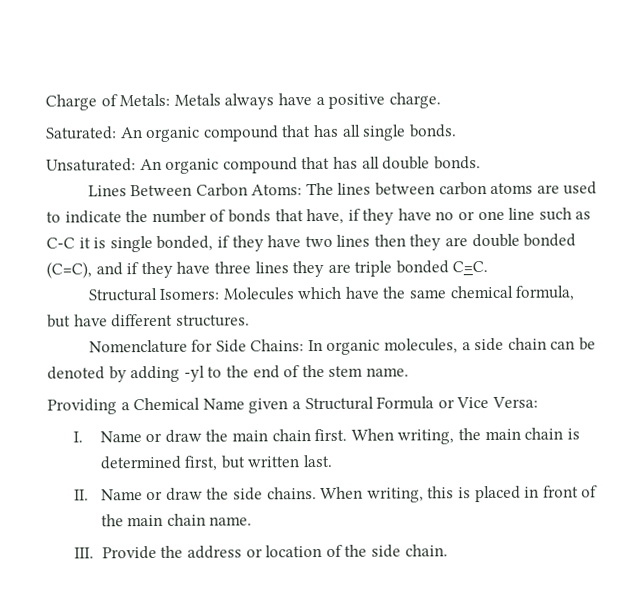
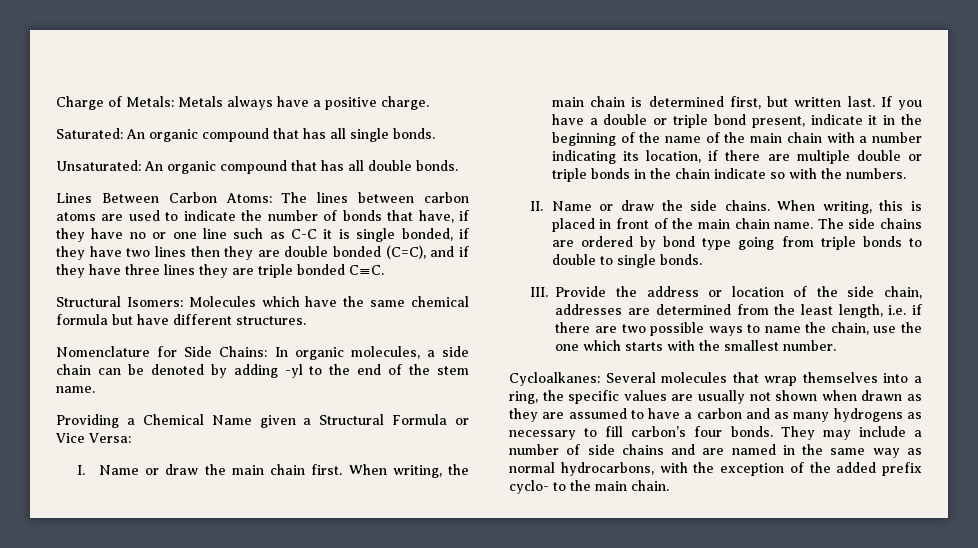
- Lines Between Carbon Atoms: The lines between carbon atoms are used to indicate the number of bonds that have, if they have no or one line such as C-C it is single bonded, if they have two lines then they are double bonded (C=C), and if they have three lines they are triple bonded C=C.
+ Lines Between Carbon Atoms: The lines between carbon atoms are used to indicate the number of bonds that have, if they have no or one line such as C-C it is single bonded, if they have two lines then they are double bonded (C=C), and if they have three lines they are triple bonded C≡C.
- Structural Isomers: Molecules which have the same chemical formula, but have different structures.
+ Structural Isomers: Molecules which have the same chemical formula but have different structures.
+ If you have a double or triple bond present, indicate it in the beginning of the name of the main chain with a number indicating its location, if there are multiple double or triple bonds in the chain indicate so with the numbers.
+ The side chains are ordered by bond type going from triple bonds to double to single bonds.
- III. Provide the address or location of the side chain.
+ III. Provide the address or location of the side chain, addresses are determined from the least length, i.e. if there are two possible ways to name the chain, use the one which starts with the smallest number.
+ Cycloalkanes: Several molecules that wrap themselves into a ring, the specific values are usually not shown when drawn as they are assumed to have a carbon and as many hydrogens as necessary to fill carbon’s four bonds. They may include a number of side chains and are named in the same way as normal hydrocarbons, with the exception of the added prefix cyclo- to the main chain.

